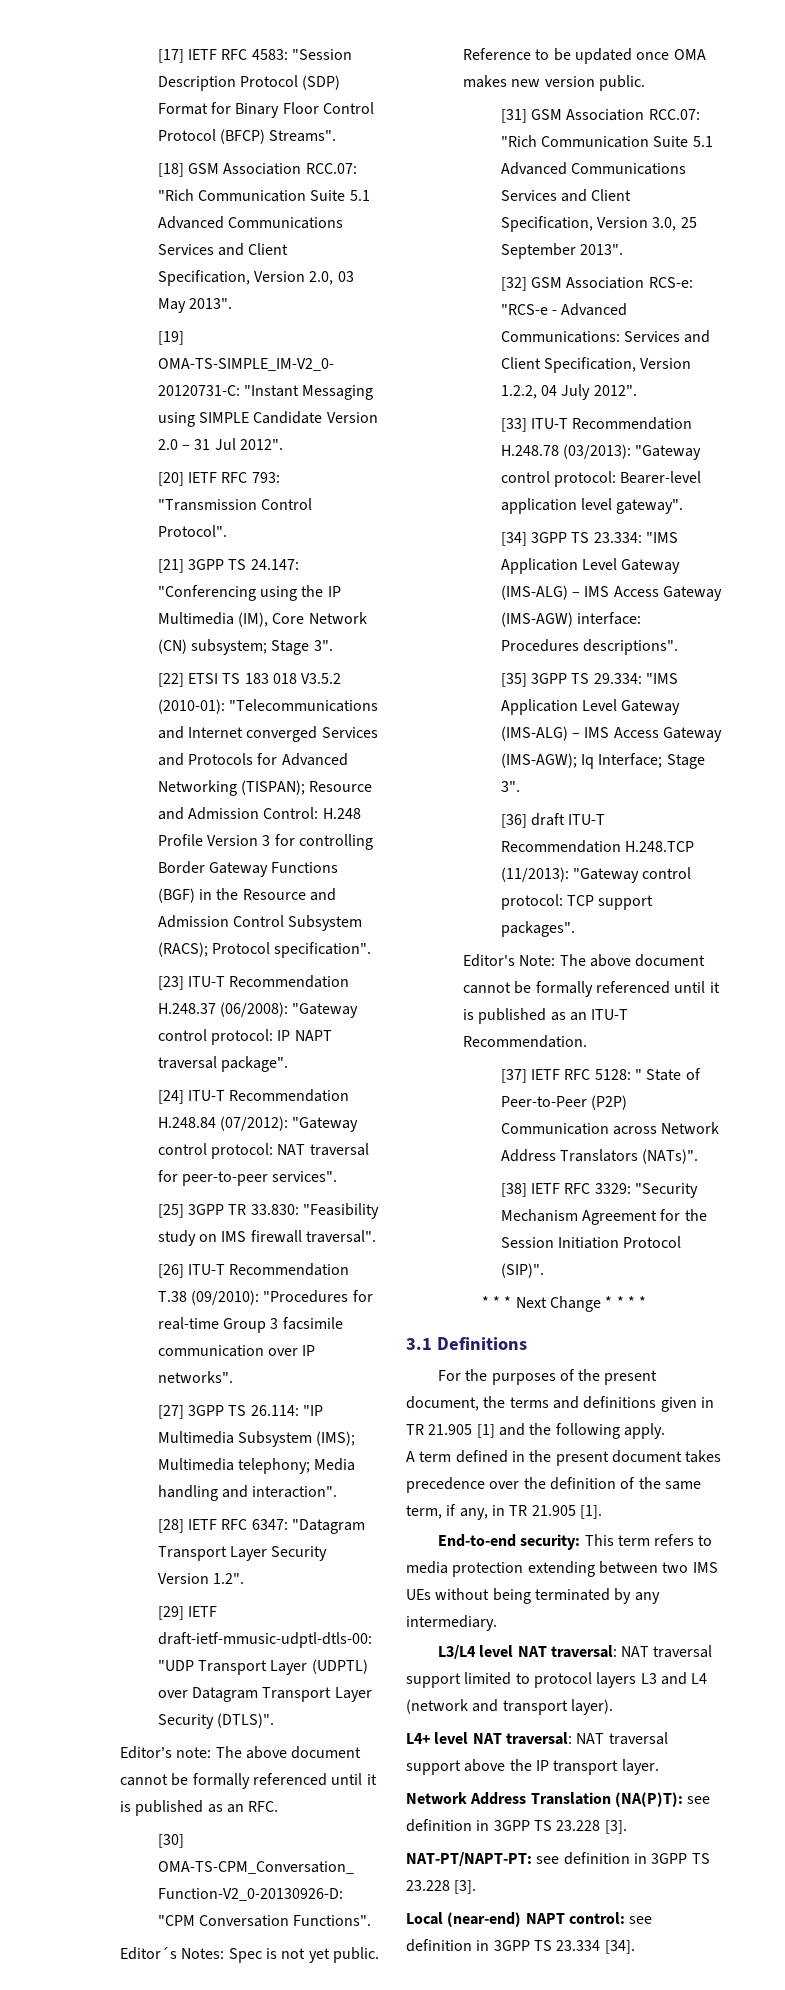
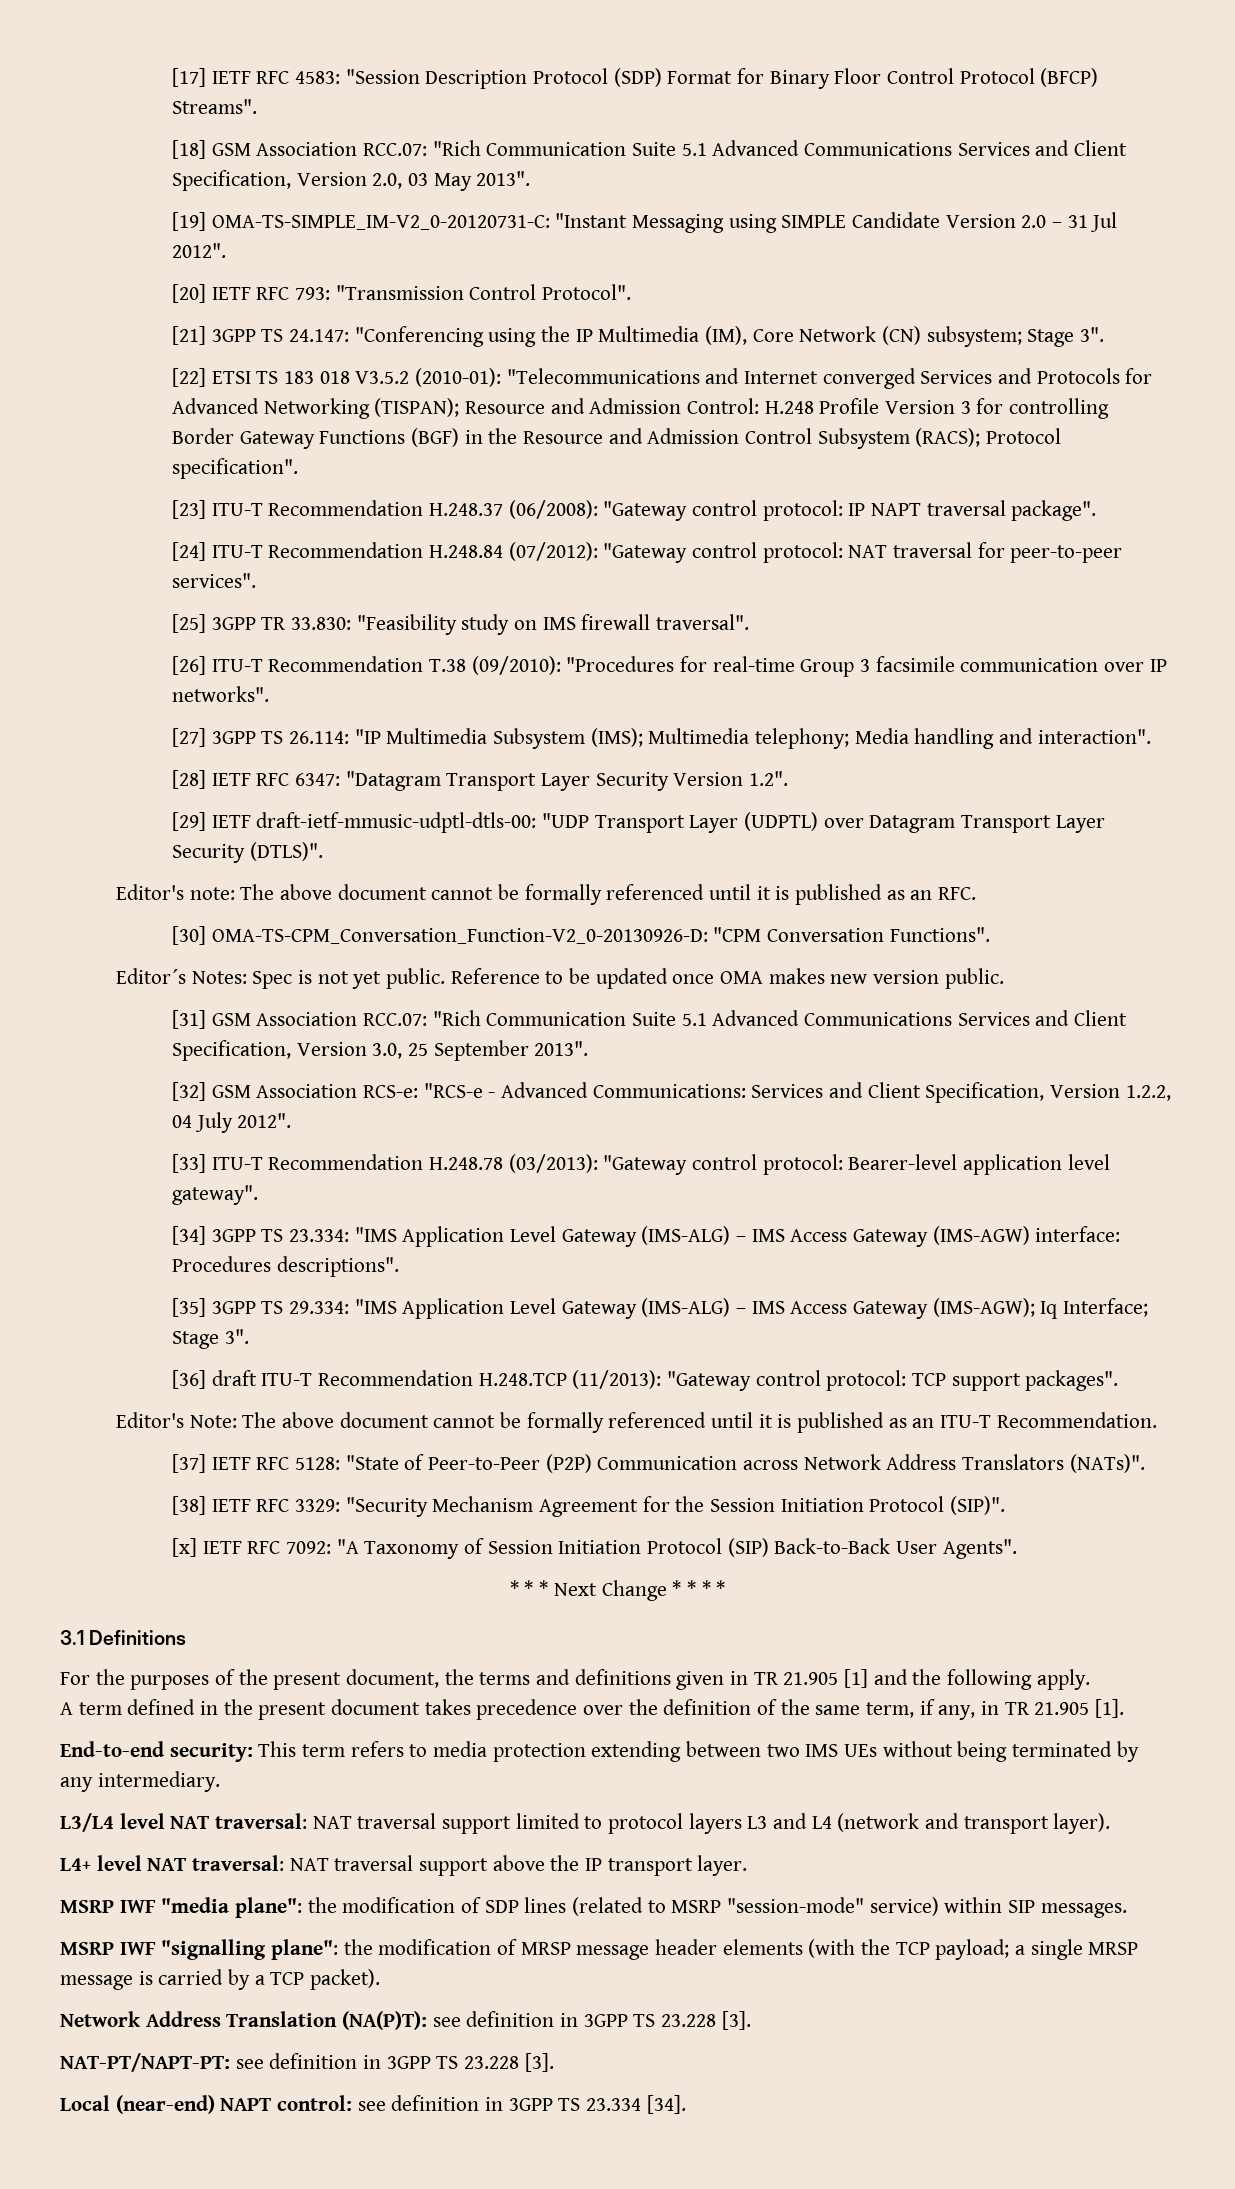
- [37] IETF RFC 5128: " State of Peer-to-Peer (P2P) Communication across Network Address Translators (NATs)".
+ [37] IETF RFC 5128: "State of Peer-to-Peer (P2P) Communication across Network Address Translators (NATs)".
+ [x] IETF RFC 7092: "A Taxonomy of Session Initiation Protocol (SIP) Back-to-Back User Agents".
+ MSRP IWF "media plane": the modification of SDP lines (related to MSRP "session-mode" service) within SIP messages.
+ MSRP IWF "signalling plane": the modification of MRSP message header elements (with the TCP payload; a single MRSP message is carried by a TCP packet).

